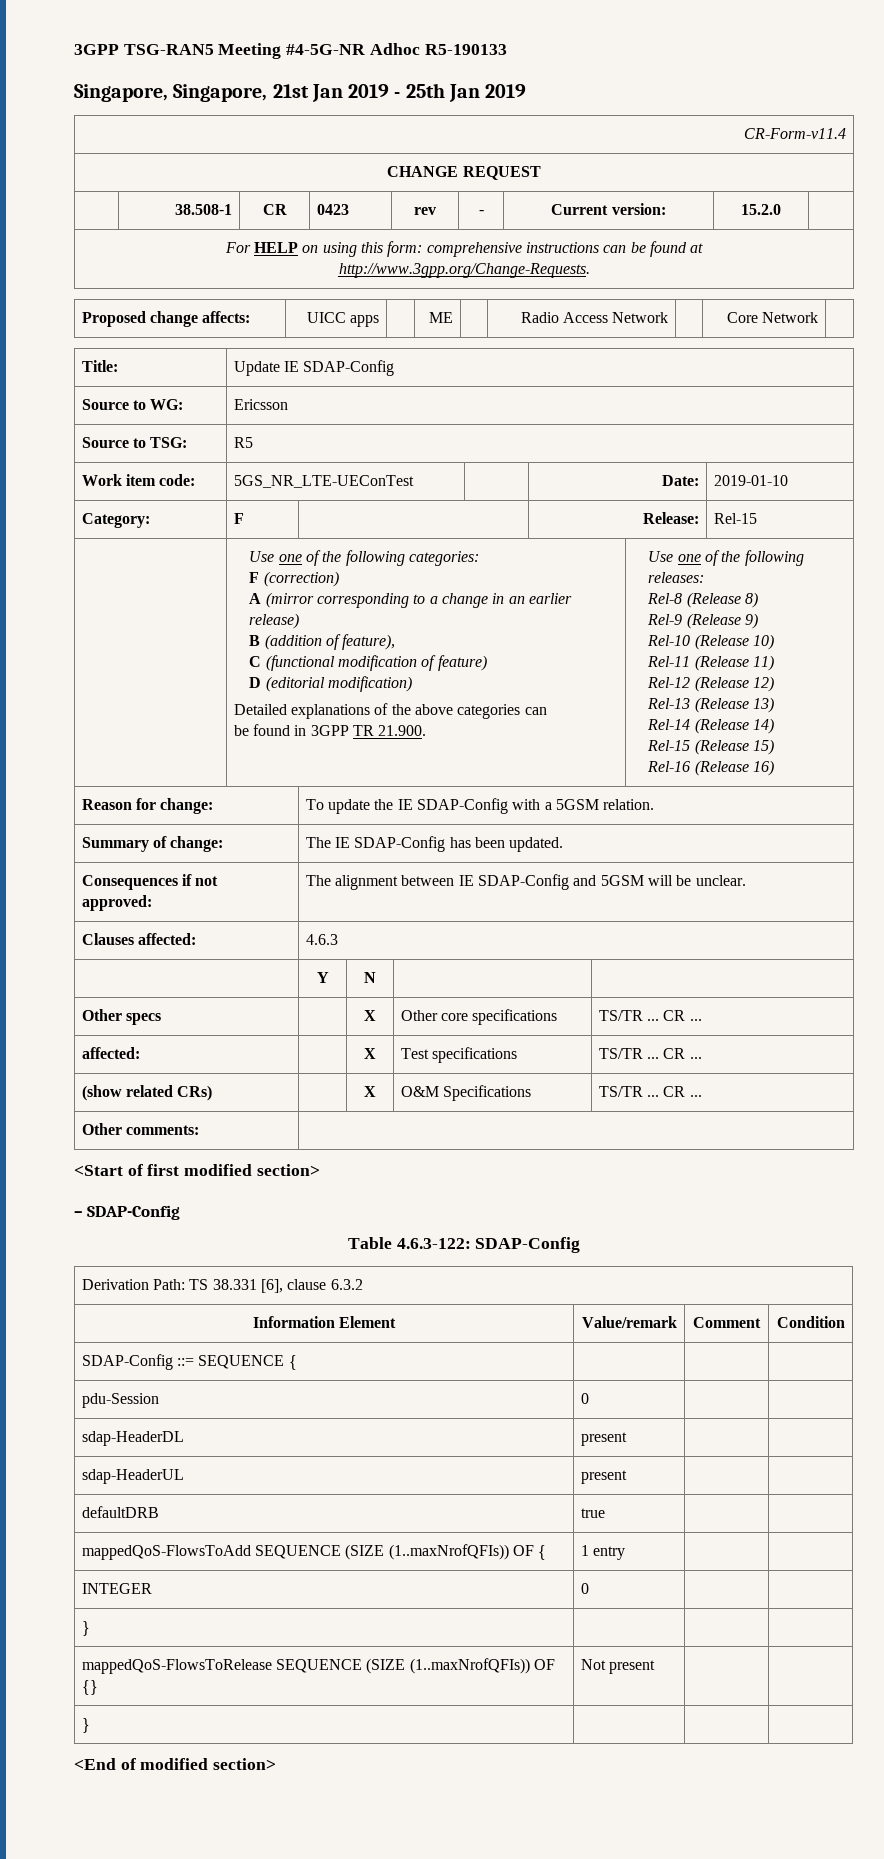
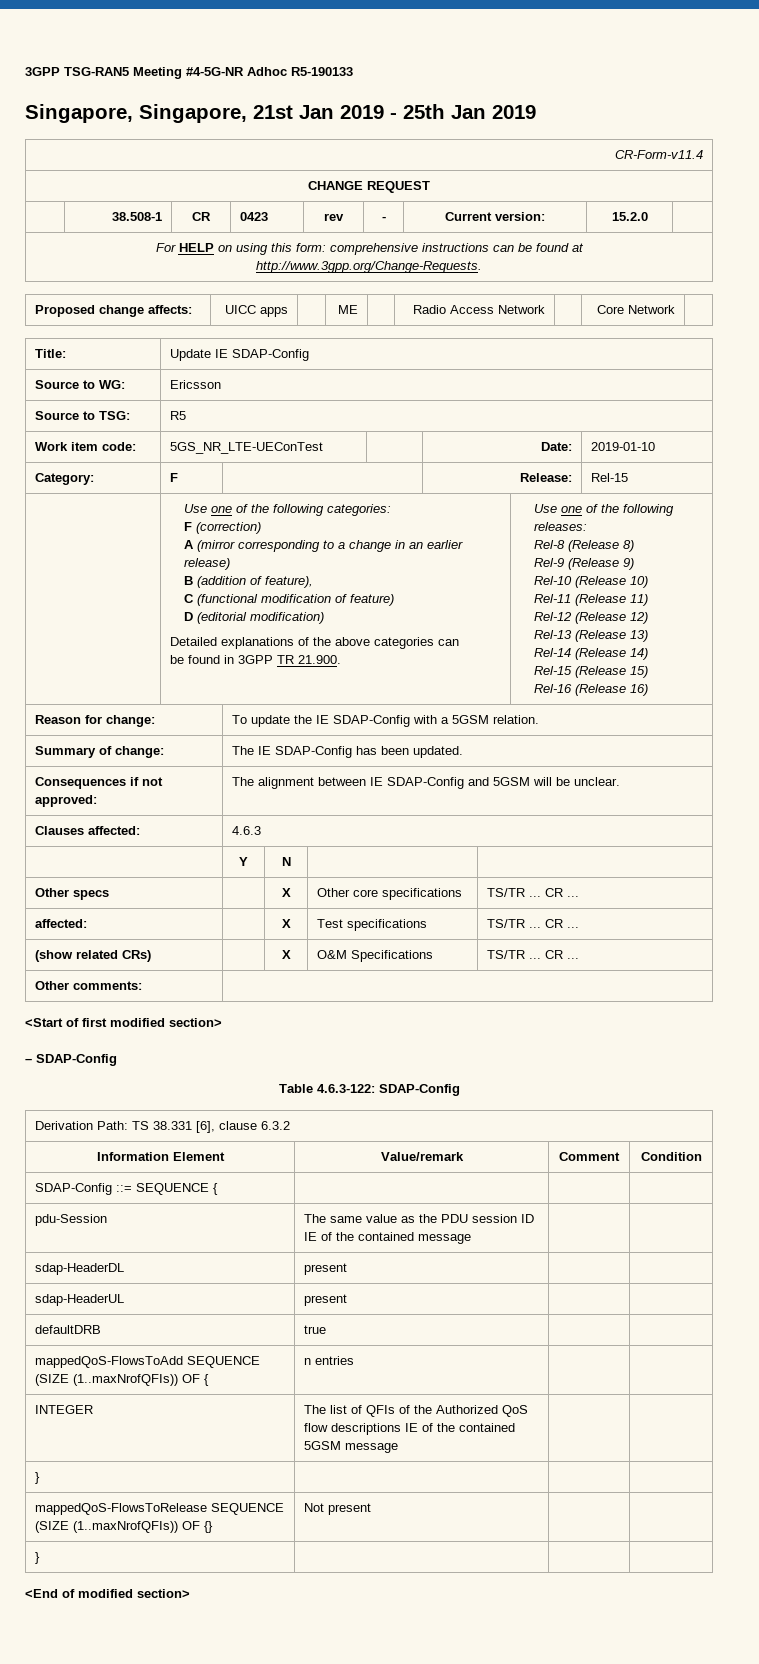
- pdu-Session | 0 | |
+ pdu-Session | The same value as the PDU session ID IE of the contained message | |
- mappedQoS-FlowsToAdd SEQUENCE (SIZE (1..maxNrofQFIs)) OF { | 1 entry | |
+ mappedQoS-FlowsToAdd SEQUENCE (SIZE (1..maxNrofQFIs)) OF { | n entries | |
- INTEGER | 0 | |
+ INTEGER | The list of QFIs of the Authorized QoS flow descriptions IE of the contained 5GSM message | |

